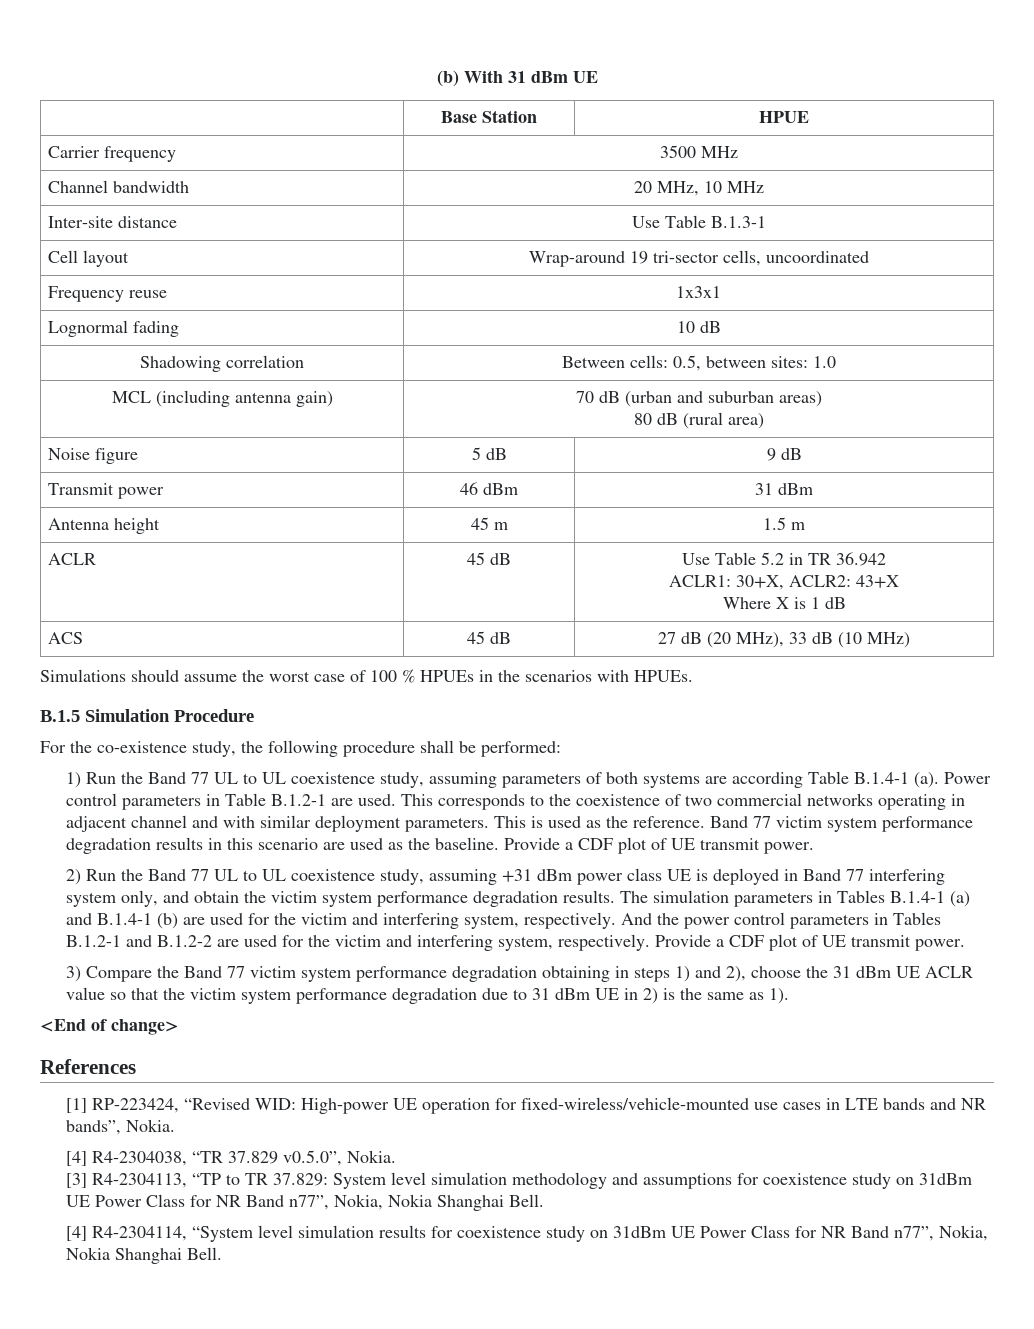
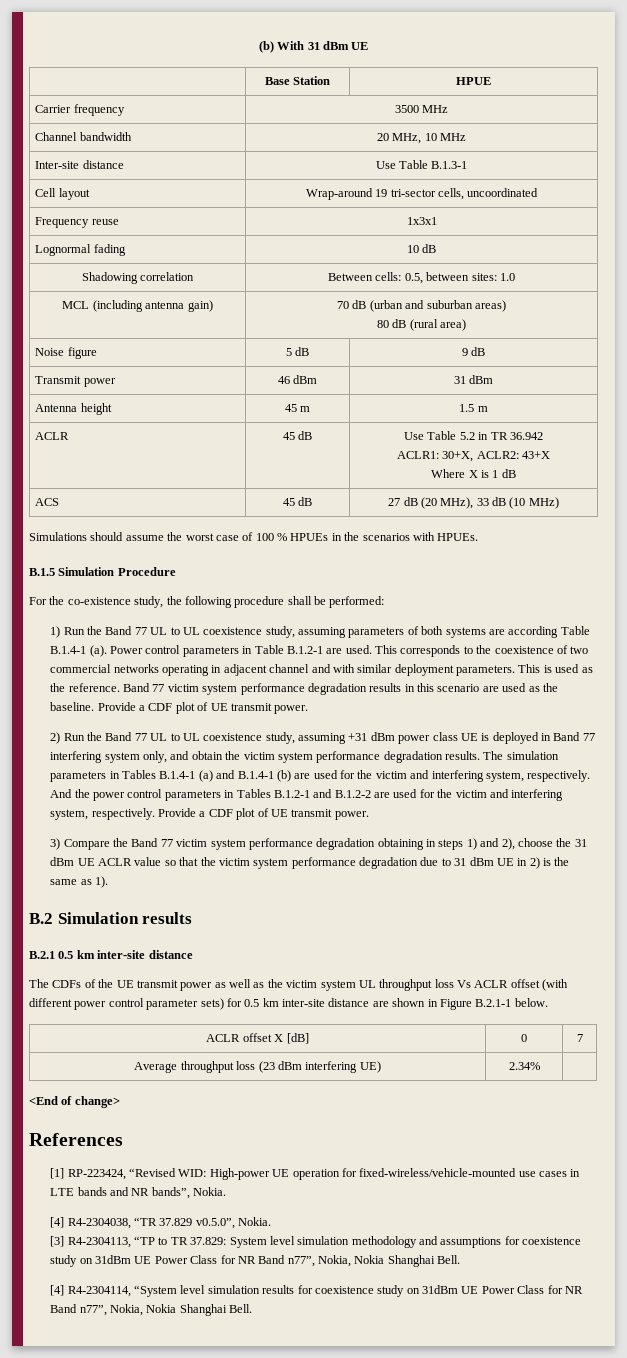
+ B.2 Simulation results
+ B.2.1 0.5 km inter-site distance
+ The CDFs of the UE transmit power as well as the victim system UL throughput loss Vs ACLR offset (with different power control parameter sets) for 0.5 km inter-site distance are shown in Figure B.2.1-1 below.
+ ACLR offset X [dB] | 0 | 7
+ Average throughput loss (23 dBm interfering UE) | 2.34% |

